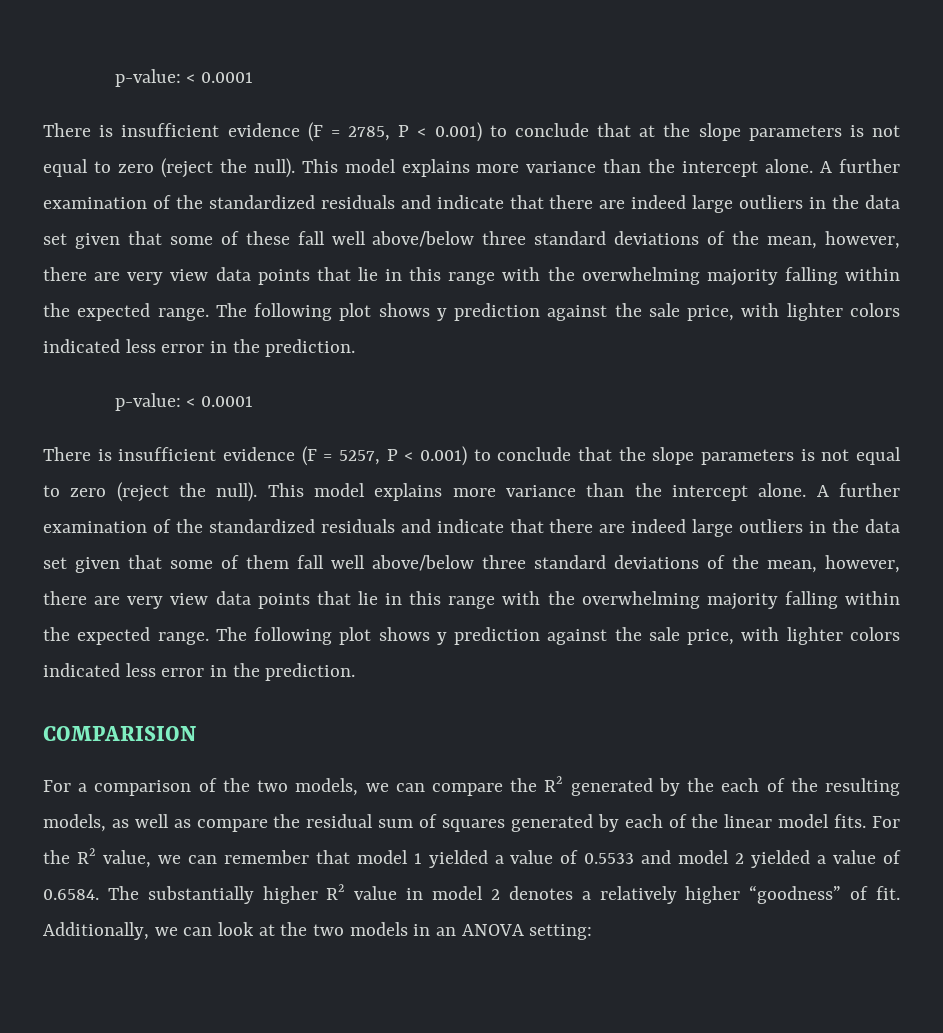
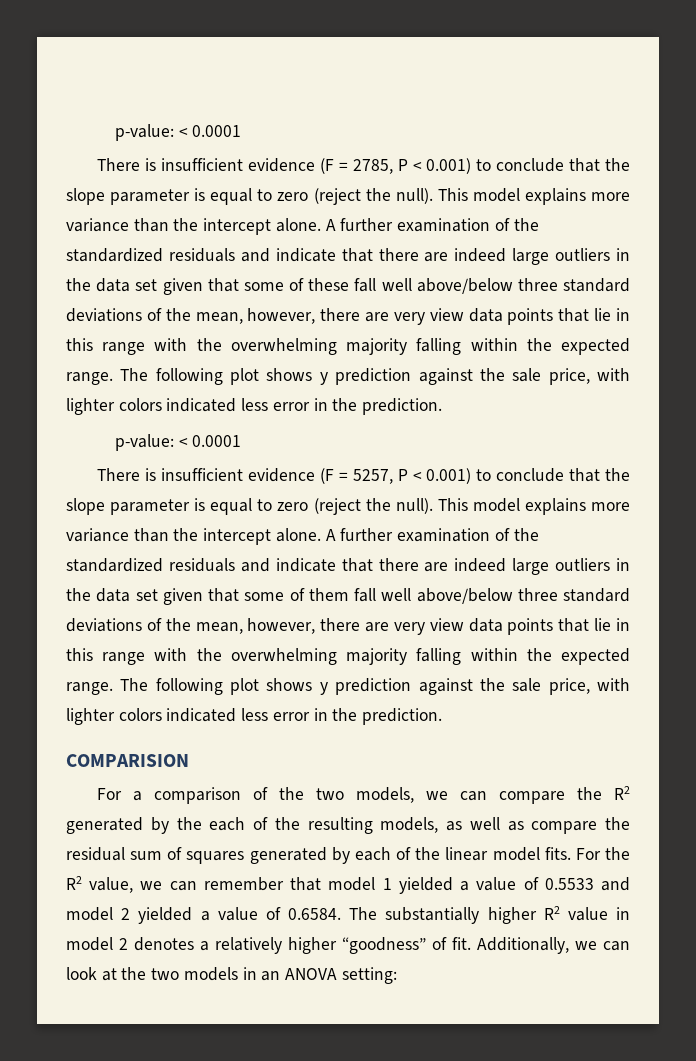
- There is insufficient evidence (F = 2785, P < 0.001) to conclude that at the slope parameters is not equal to zero (reject the null).
+ There is insufficient evidence (F = 2785, P < 0.001) to conclude that the slope parameter is equal to zero (reject the null).
- There is insufficient evidence (F = 5257, P < 0.001) to conclude that the slope parameters is not equal to zero (reject the null).
+ There is insufficient evidence (F = 5257, P < 0.001) to conclude that the slope parameter is equal to zero (reject the null).

